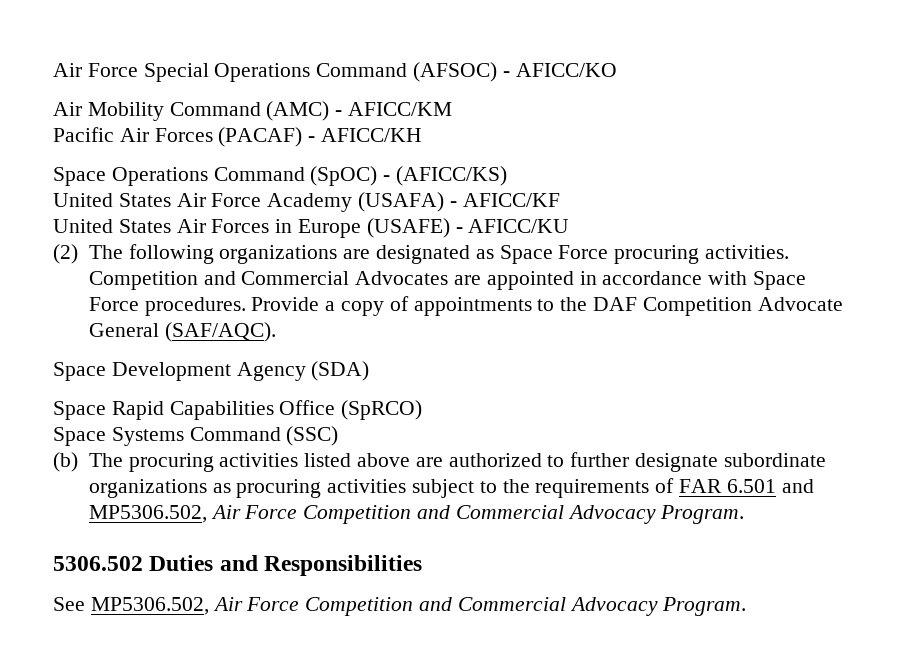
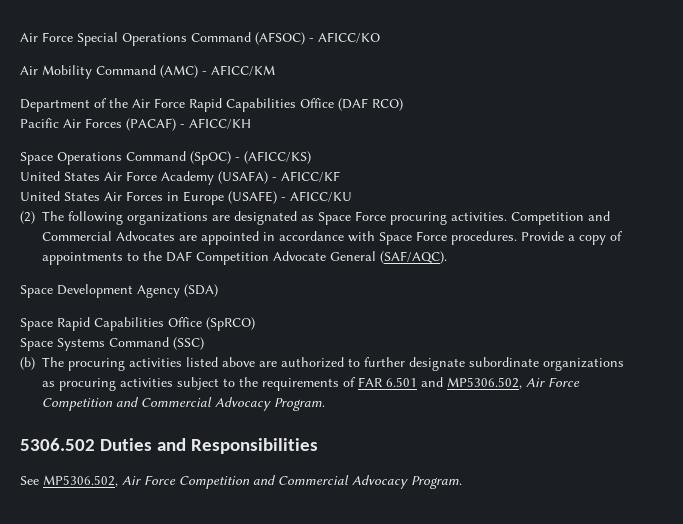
+ Department of the Air Force Rapid Capabilities Office (DAF RCO)

